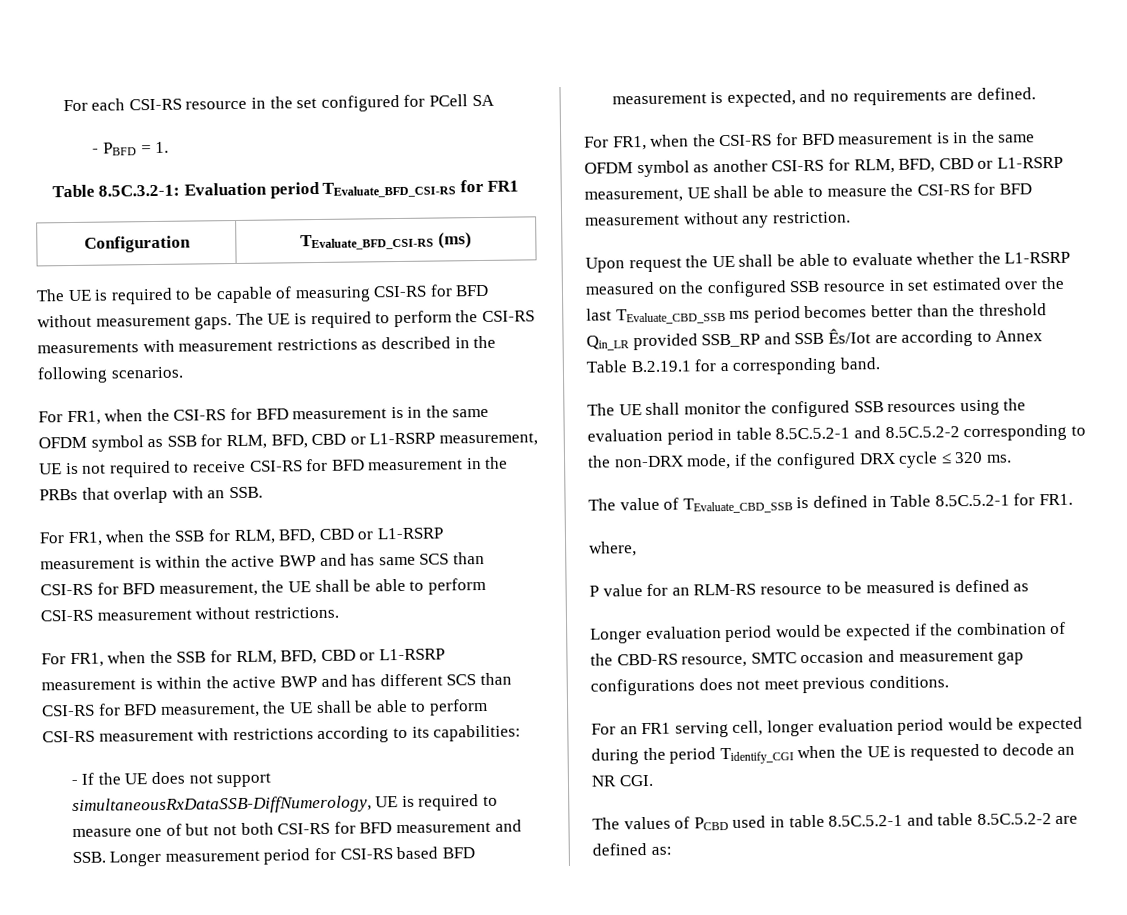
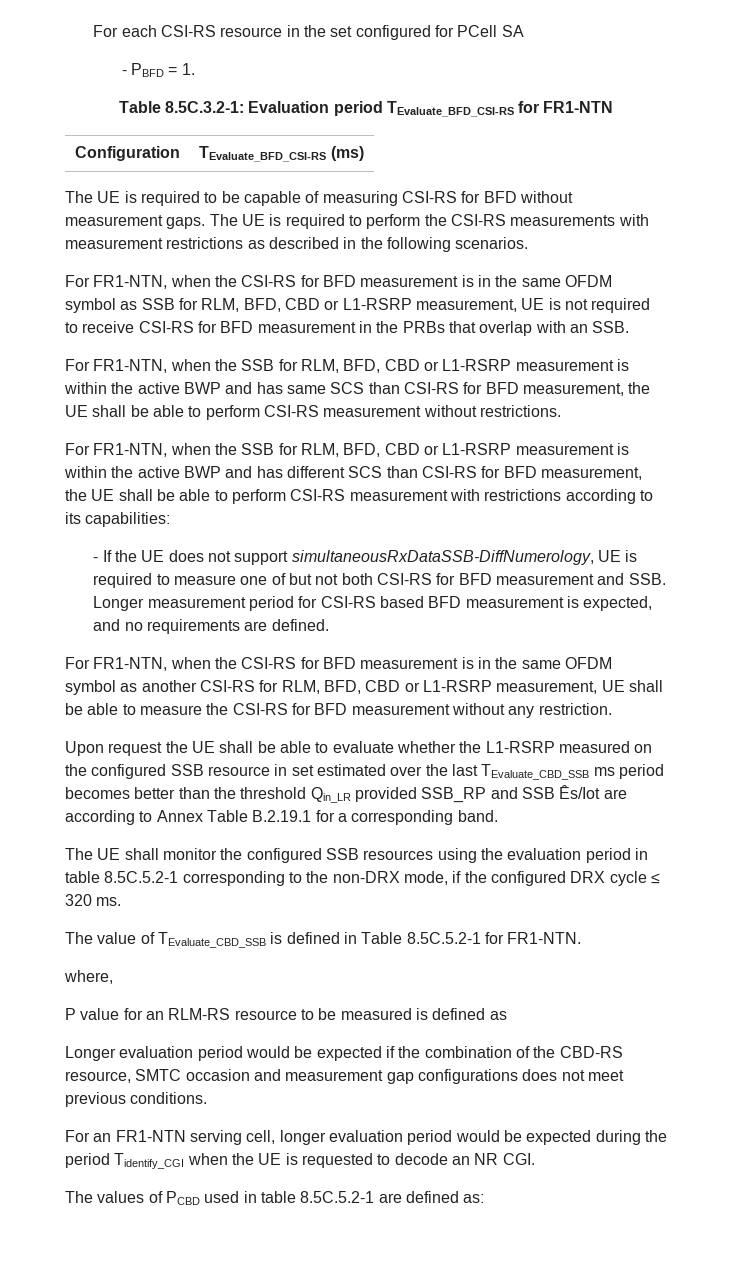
- Table 8.5C.3.2-1: Evaluation period TEvaluate_BFD_CSI-RS for FR1
+ Table 8.5C.3.2-1: Evaluation period TEvaluate_BFD_CSI-RS for FR1-NTN
- For FR1, when the CSI-RS for BFD measurement is in the same OFDM symbol as SSB for RLM, BFD, CBD or L1-RSRP measurement, UE is not required to receive CSI-RS for BFD measurement in the PRBs that overlap with an SSB.
+ For FR1-NTN, when the CSI-RS for BFD measurement is in the same OFDM symbol as SSB for RLM, BFD, CBD or L1-RSRP measurement, UE is not required to receive CSI-RS for BFD measurement in the PRBs that overlap with an SSB.
- For FR1, when the SSB for RLM, BFD, CBD or L1-RSRP measurement is within the active BWP and has same SCS than CSI-RS for BFD measurement, the UE shall be able to perform CSI-RS measurement without restrictions.
+ For FR1-NTN, when the SSB for RLM, BFD, CBD or L1-RSRP measurement is within the active BWP and has same SCS than CSI-RS for BFD measurement, the UE shall be able to perform CSI-RS measurement without restrictions.
- For FR1, when the SSB for RLM, BFD, CBD or L1-RSRP measurement is within the active BWP and has different SCS than CSI-RS for BFD measurement, the UE shall be able to perform CSI-RS measurement with restrictions according to its capabilities:
+ For FR1-NTN, when the SSB for RLM, BFD, CBD or L1-RSRP measurement is within the active BWP and has different SCS than CSI-RS for BFD measurement, the UE shall be able to perform CSI-RS measurement with restrictions according to its capabilities:
- For FR1, when the CSI-RS for BFD measurement is in the same OFDM symbol as another CSI-RS for RLM, BFD, CBD or L1-RSRP measurement, UE shall be able to measure the CSI-RS for BFD measurement without any restriction.
+ For FR1-NTN, when the CSI-RS for BFD measurement is in the same OFDM symbol as another CSI-RS for RLM, BFD, CBD or L1-RSRP measurement, UE shall be able to measure the CSI-RS for BFD measurement without any restriction.
- The UE shall monitor the configured SSB resources using the evaluation period in table 8.5C.5.2-1 and 8.5C.5.2-2 corresponding to the non-DRX mode, if the configured DRX cycle ≤ 320 ms.
+ The UE shall monitor the configured SSB resources using the evaluation period in table 8.5C.5.2-1 corresponding to the non-DRX mode, if the configured DRX cycle ≤ 320 ms.
- The value of TEvaluate_CBD_SSB is defined in Table 8.5C.5.2-1 for FR1.
+ The value of TEvaluate_CBD_SSB is defined in Table 8.5C.5.2-1 for FR1-NTN.
- For an FR1 serving cell, longer evaluation period would be expected during the period Tidentify_CGI when the UE is requested to decode an NR CGI.
+ For an FR1-NTN serving cell, longer evaluation period would be expected during the period Tidentify_CGI when the UE is requested to decode an NR CGI.
- The values of PCBD used in table 8.5C.5.2-1 and table 8.5C.5.2-2 are defined as:
+ The values of PCBD used in table 8.5C.5.2-1 are defined as:

